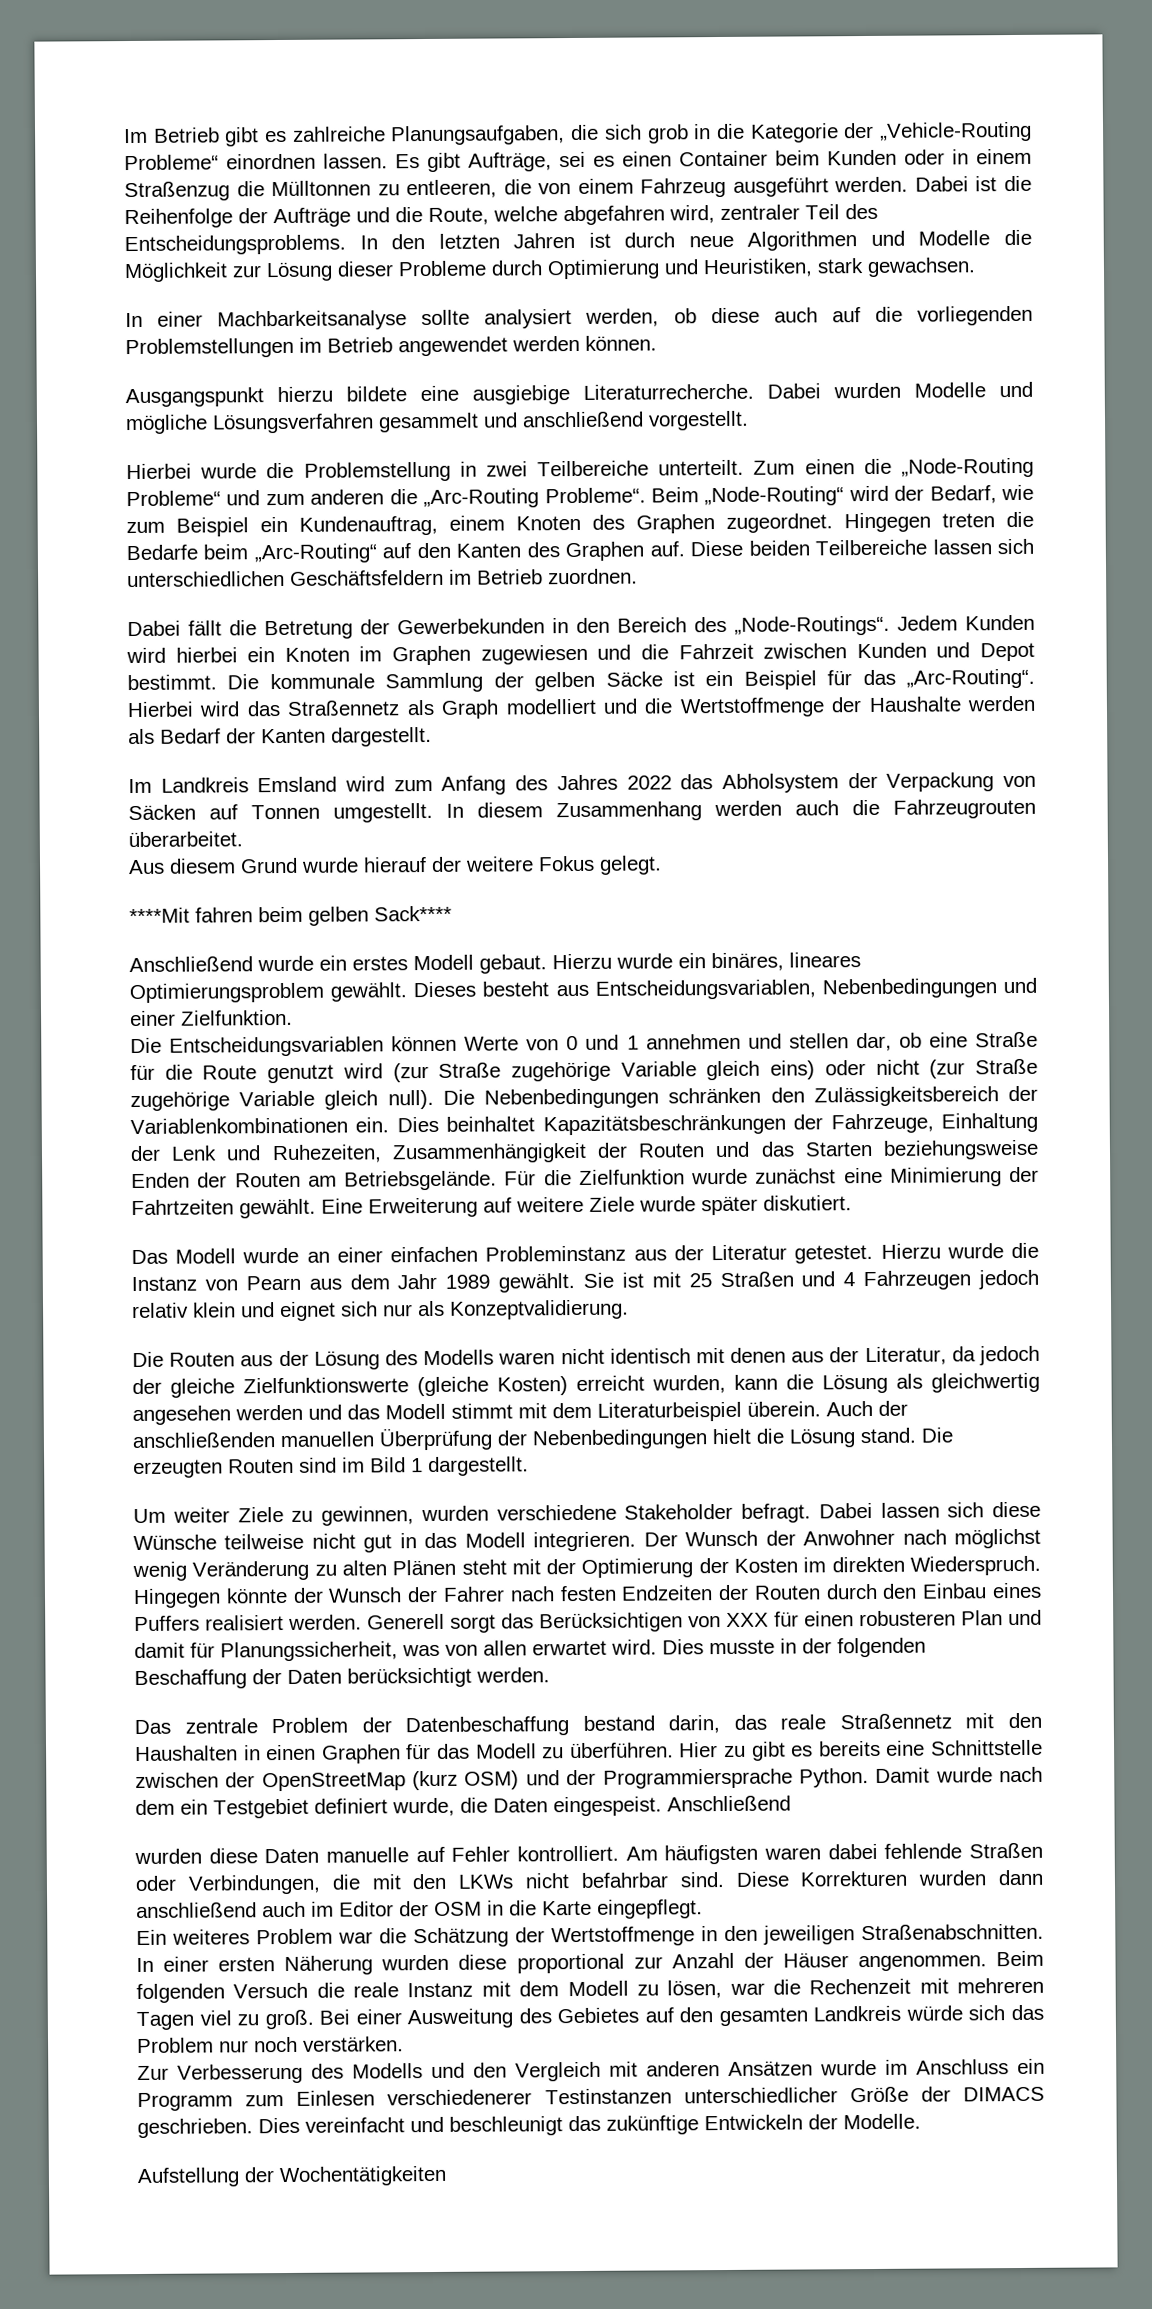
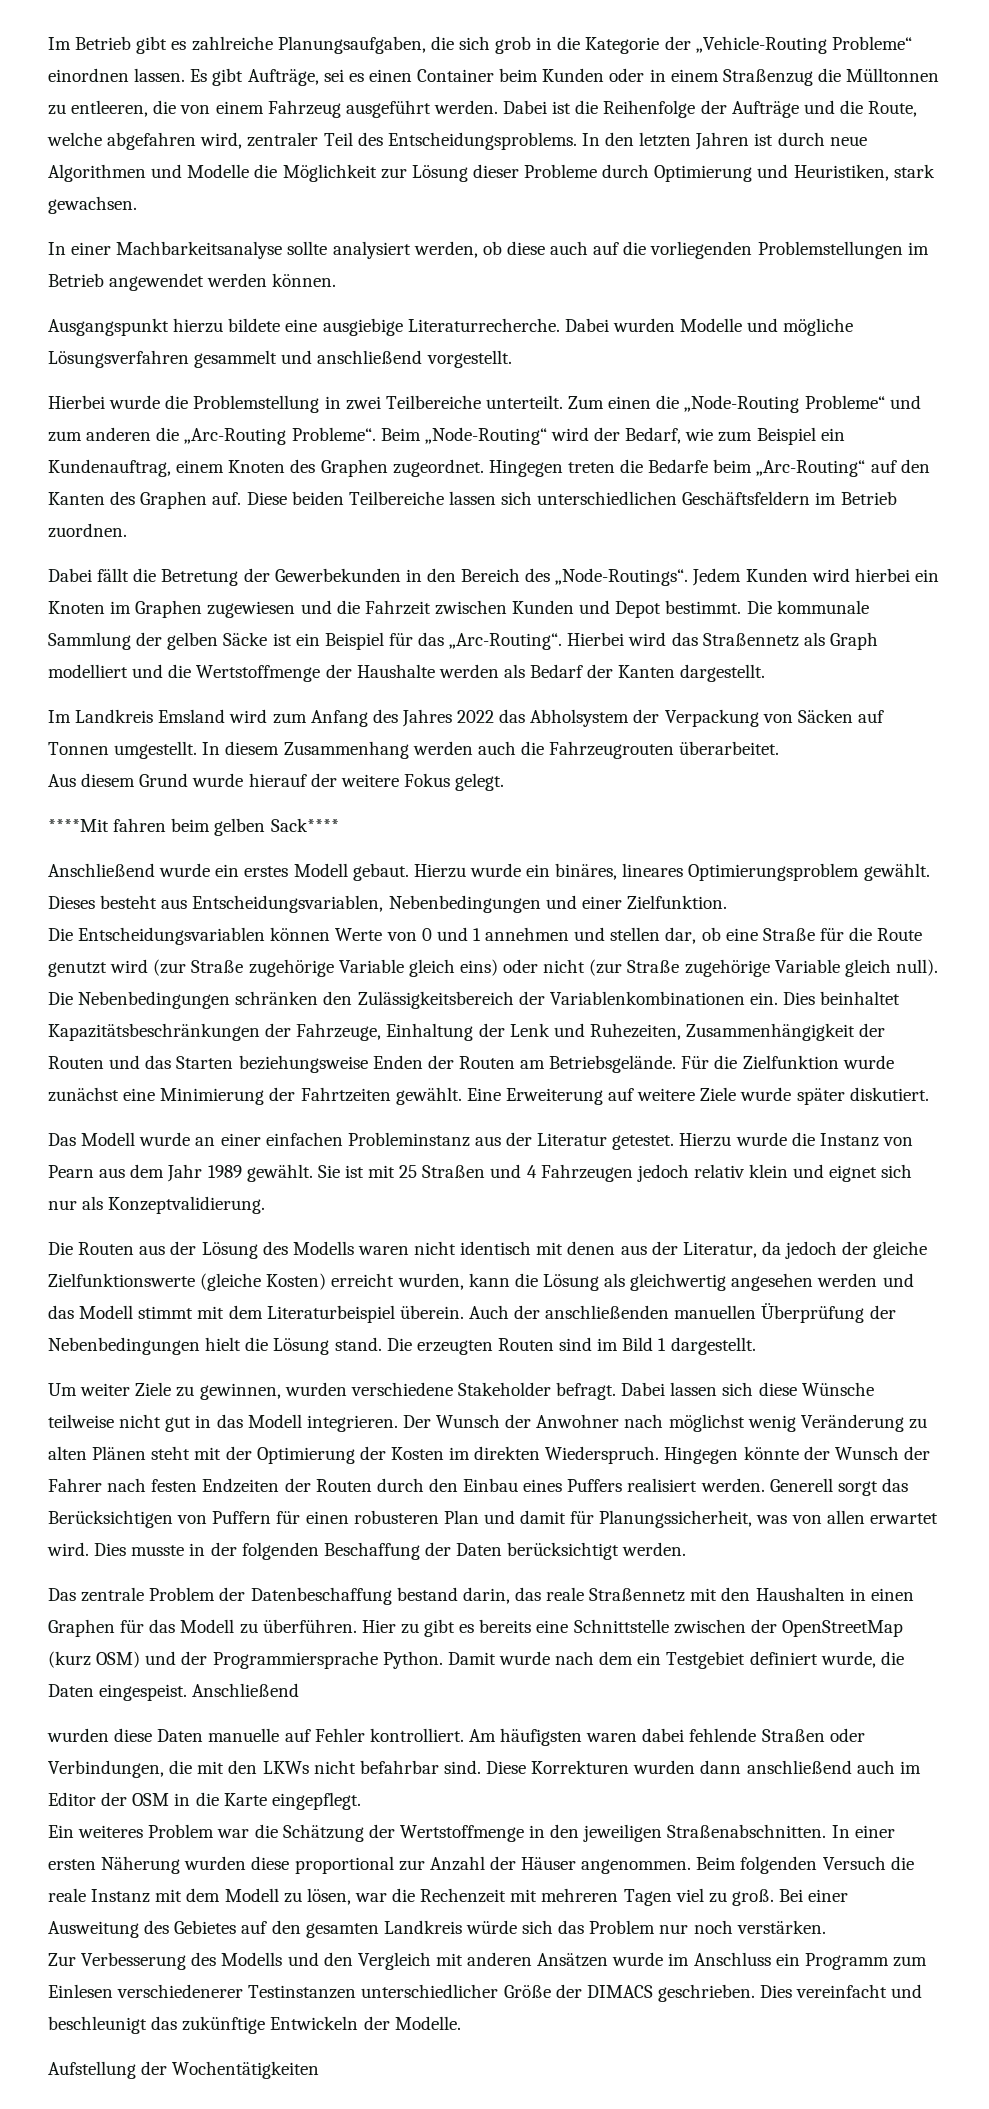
- Generell sorgt das Berücksichtigen von XXX für einen robusteren Plan und damit für Planungssicherheit, was von allen erwartet wird.
+ Generell sorgt das Berücksichtigen von Puffern für einen robusteren Plan und damit für Planungssicherheit, was von allen erwartet wird.

